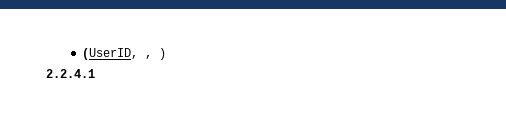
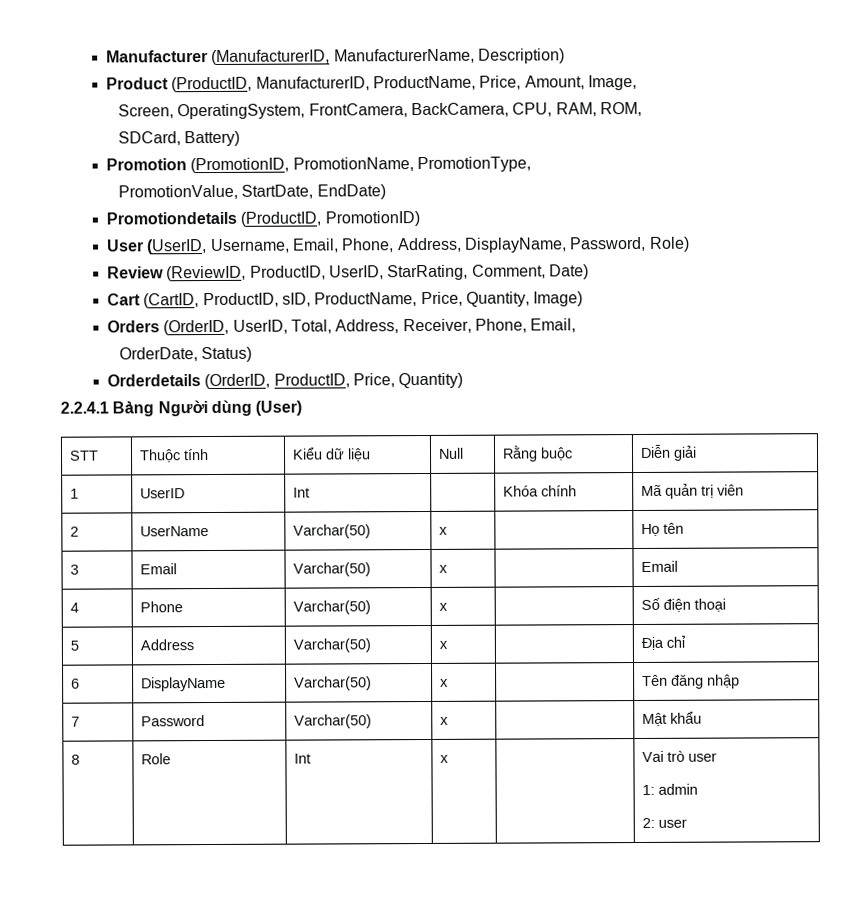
- (UserID, , )
- 2.2.4.1
+ Manufacturer (ManufacturerID, ManufacturerName, Description)
+ Product (ProductID, ManufacturerID, ProductName, Price, Amount, Image,
+ Screen, OperatingSystem, FrontCamera, BackCamera, CPU, RAM, ROM,
+ SDCard, Battery)
+ Promotion (PromotionID, PromotionName, PromotionType,
+ PromotionValue, StartDate, EndDate)
+ Promotiondetails (ProductID, PromotionID)
+ User (UserID, Username, Email, Phone, Address, DisplayName, Password, Role)
+ Review (ReviewID, ProductID, UserID, StarRating, Comment, Date)
+ Cart (CartID, ProductID, sID, ProductName, Price, Quantity, Image)
+ Orders (OrderID, UserID, Total, Address, Receiver, Phone, Email,
+ OrderDate, Status)
+ Orderdetails (OrderID, ProductID, Price, Quantity)
+ 2.2.4.1 Bảng Người dùng (User)
+ STT | Thuộc tính | Kiểu dữ liệu | Null | Rằng buộc | Diễn giải
+ 1 | UserID | Int | | Khóa chính | Mã quản trị viên
+ 2 | UserName | Varchar(50) | x | | Họ tên
+ 3 | Email | Varchar(50) | x | | Email
+ 4 | Phone | Varchar(50) | x | | Số điện thoại
+ 5 | Address | Varchar(50) | x | | Địa chỉ
+ 6 | DisplayName | Varchar(50) | x | | Tên đăng nhập
+ 7 | Password | Varchar(50) | x | | Mật khẩu
+ 8 | Role | Int | x | | Vai trò user
+ 1: admin
+ 2: user

